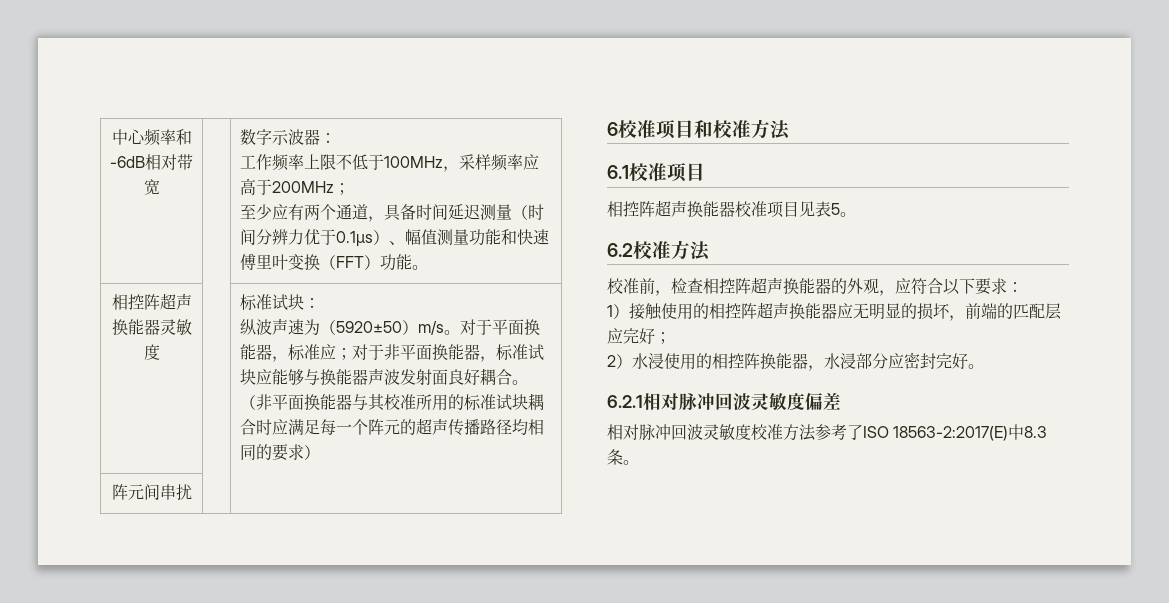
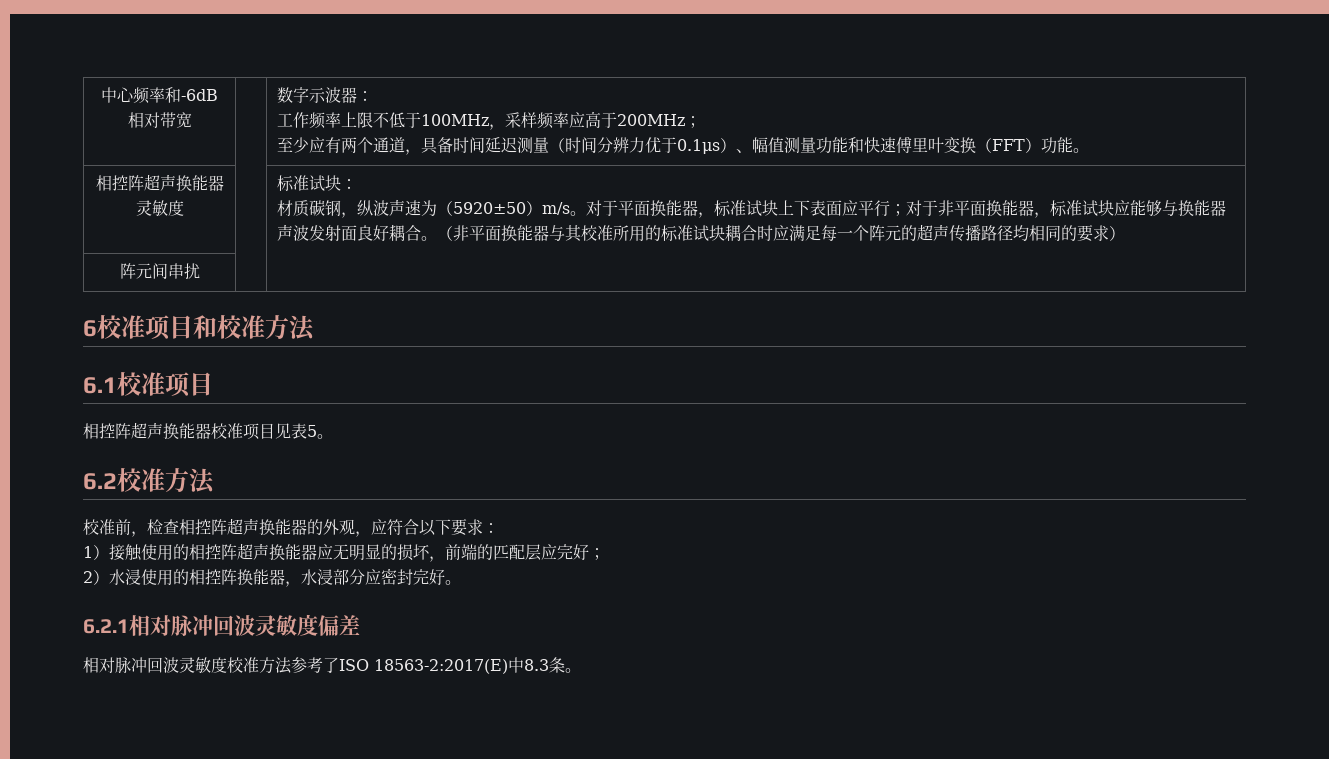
- 纵波声速为（5920±50）m/s。
+ 材质碳钢，纵波声速为（5920±50）m/s。
- 对于平面换能器，标准应；对于非平面换能器，标准试块应能够与换能器声波发射面良好耦合。
+ 对于平面换能器，标准试块上下表面应平行；对于非平面换能器，标准试块应能够与换能器声波发射面良好耦合。

